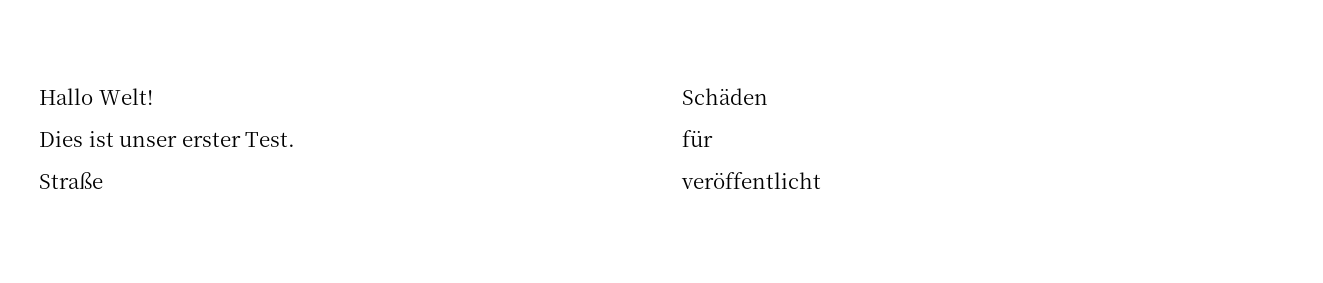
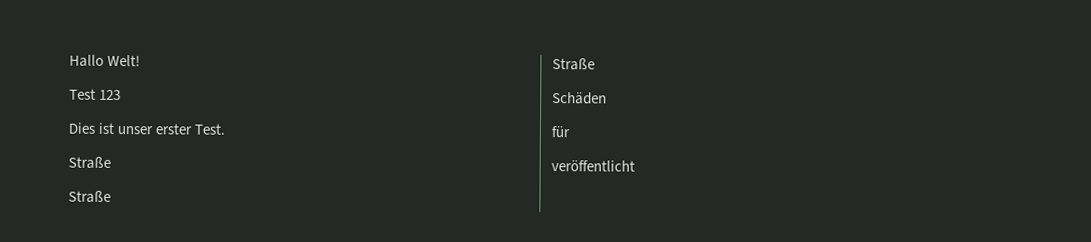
+ Test 123
  Dies ist unser erster Test.
+ Straße
+ Straße

